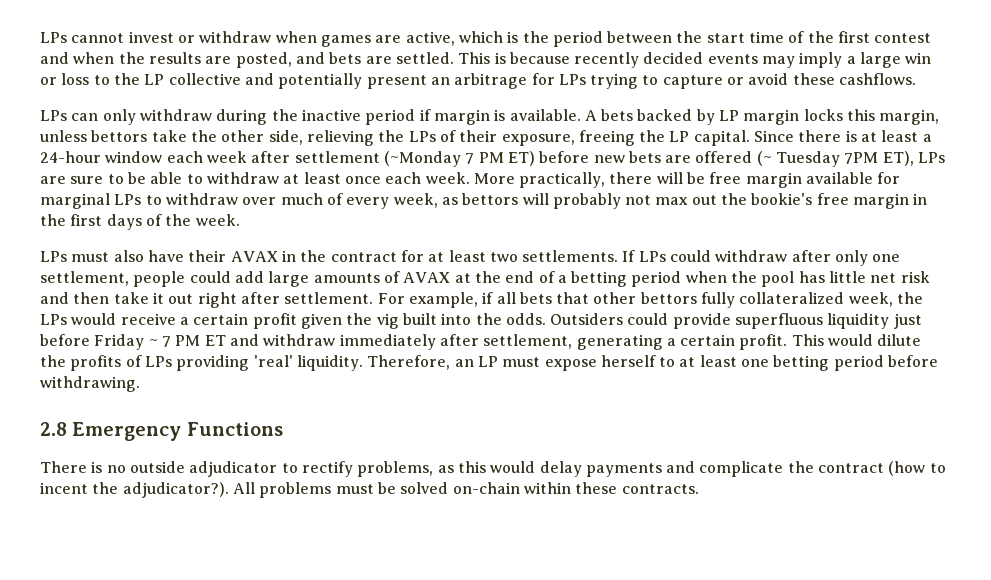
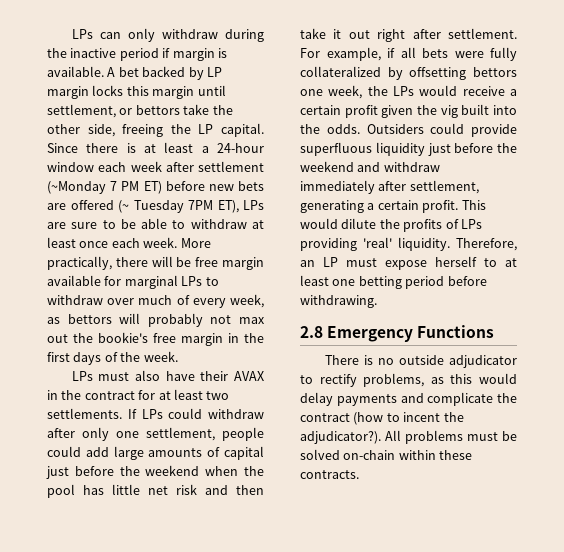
- LPs cannot invest or withdraw when games are active, which is the period between the start time of the first contest and when the results are posted, and bets are settled. This is because recently decided events may imply a large win or loss to the LP collective and potentially present an arbitrage for LPs trying to capture or avoid these cashflows.
- A bets backed by LP margin locks this margin, unless bettors take the other side, relieving the LPs of their exposure, freeing the LP capital.
+ A bet backed by LP margin locks this margin until settlement, or bettors take the other side, freeing the LP capital.
- If LPs could withdraw after only one settlement, people could add large amounts of AVAX at the end of a betting period when the pool has little net risk and then take it out right after settlement.
+ If LPs could withdraw after only one settlement, people could add large amounts of capital just before the weekend when the pool has little net risk and then take it out right after settlement.
- For example, if all bets that other bettors fully collateralized week, the LPs would receive a certain profit given the vig built into the odds.
+ For example, if all bets were fully collateralized by offsetting bettors one week, the LPs would receive a certain profit given the vig built into the odds.
- Outsiders could provide superfluous liquidity just before Friday ~ 7 PM ET and withdraw immediately after settlement, generating a certain profit.
+ Outsiders could provide superfluous liquidity just before the weekend and withdraw immediately after settlement, generating a certain profit.

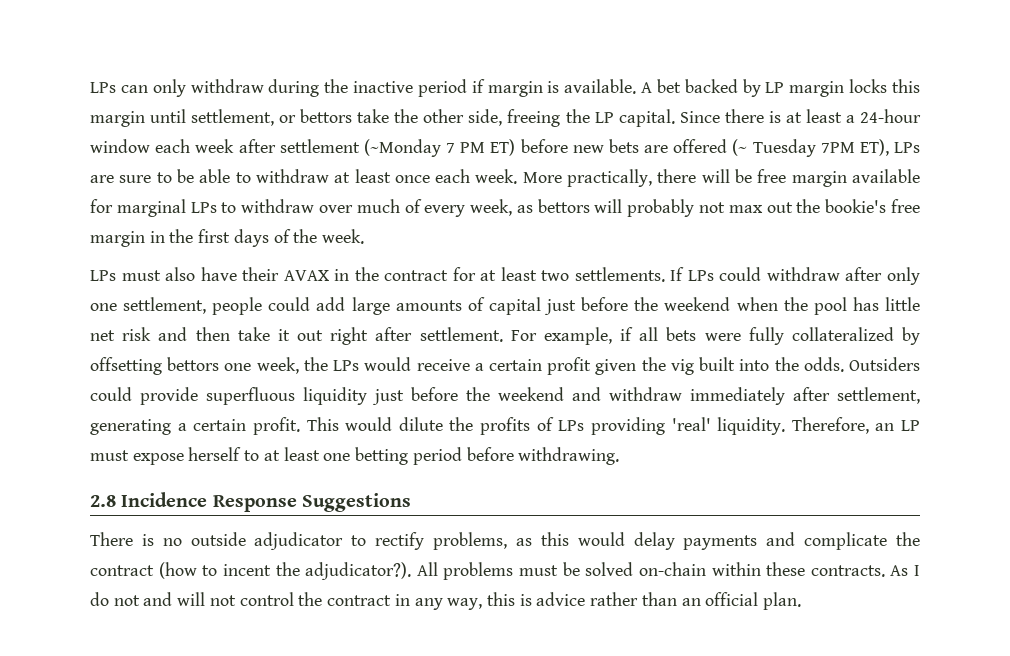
- 2.8 Emergency Functions
+ 2.8 Incidence Response Suggestions
+ As I do not and will not control the contract in any way, this is advice rather than an official plan.

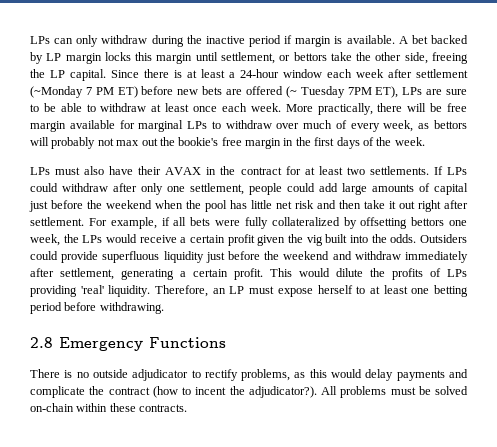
- 2.8 Incidence Response Suggestions
+ 2.8 Emergency Functions
- As I do not and will not control the contract in any way, this is advice rather than an official plan.

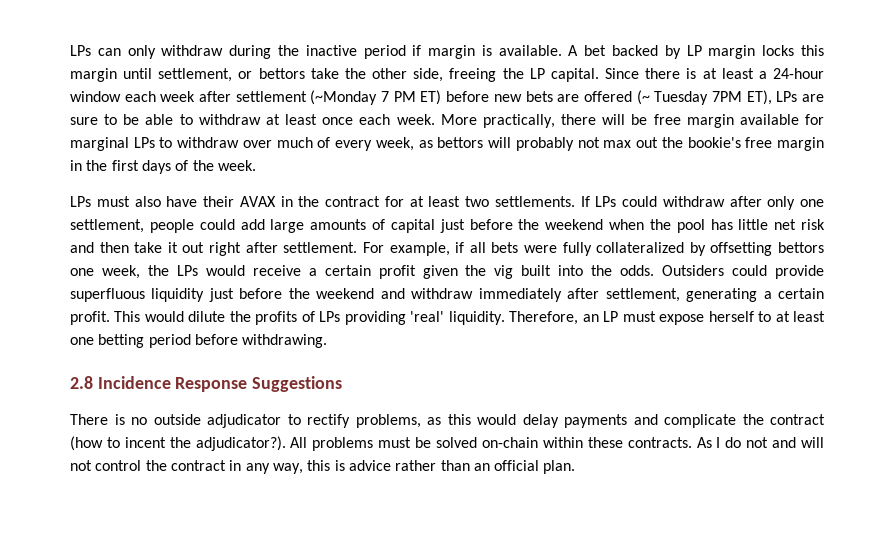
- 2.8 Emergency Functions
+ 2.8 Incidence Response Suggestions
+ As I do not and will not control the contract in any way, this is advice rather than an official plan.

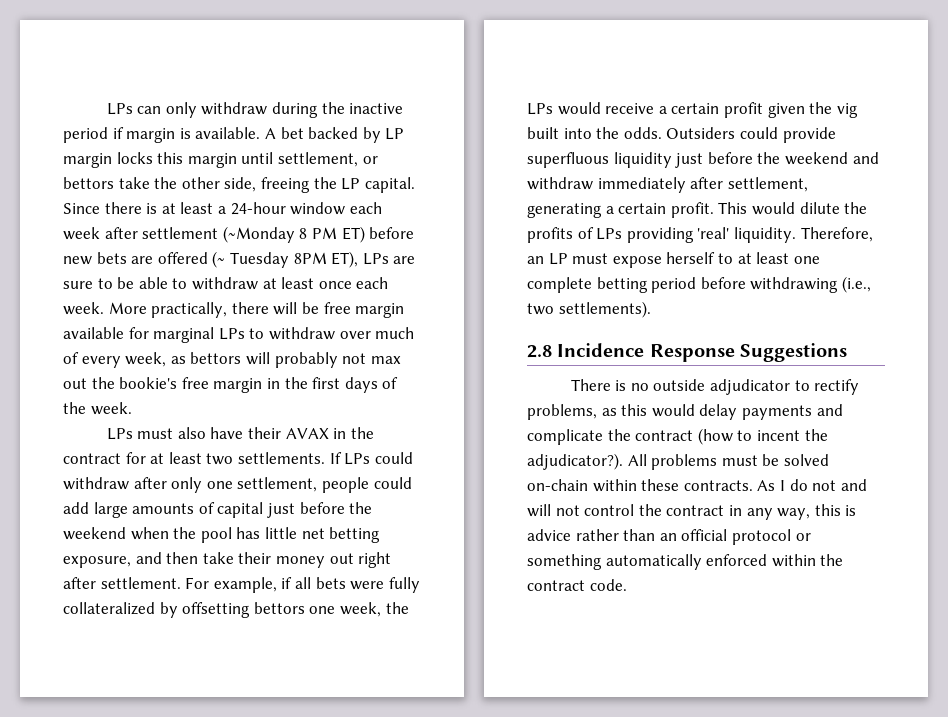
- Since there is at least a 24-hour window each week after settlement (~Monday 7 PM ET) before new bets are offered (~ Tuesday 7PM ET), LPs are sure to be able to withdraw at least once each week.
+ Since there is at least a 24-hour window each week after settlement (~Monday 8 PM ET) before new bets are offered (~ Tuesday 8PM ET), LPs are sure to be able to withdraw at least once each week.
- If LPs could withdraw after only one settlement, people could add large amounts of capital just before the weekend when the pool has little net risk and then take it out right after settlement.
+ If LPs could withdraw after only one settlement, people could add large amounts of capital just before the weekend when the pool has little net betting exposure, and then take their money out right after settlement.
- Therefore, an LP must expose herself to at least one betting period before withdrawing.
+ Therefore, an LP must expose herself to at least one complete betting period before withdrawing (i.e., two settlements).
- As I do not and will not control the contract in any way, this is advice rather than an official plan.
+ As I do not and will not control the contract in any way, this is advice rather than an official protocol or something automatically enforced within the contract code.

